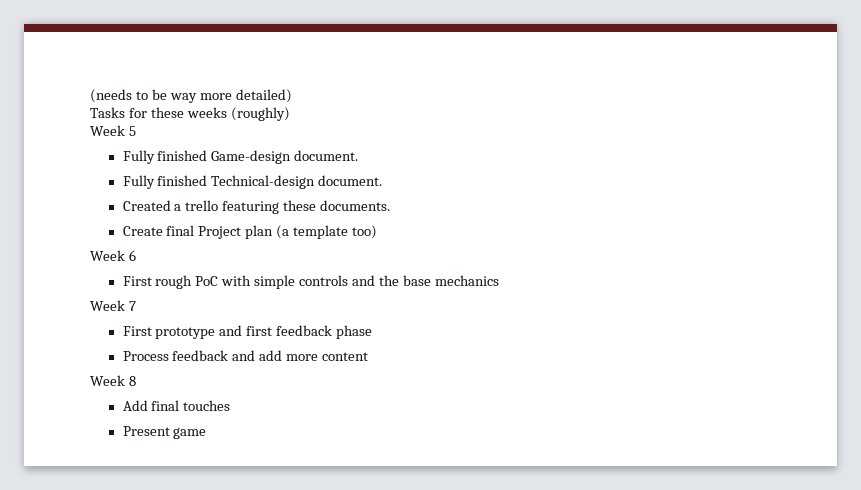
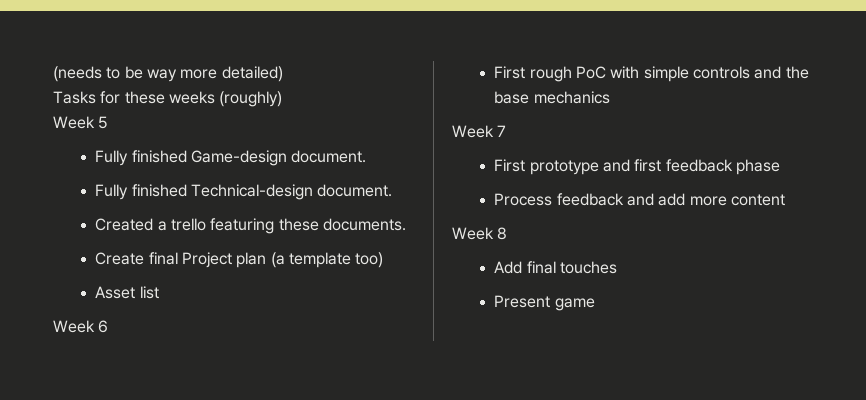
+ Asset list

